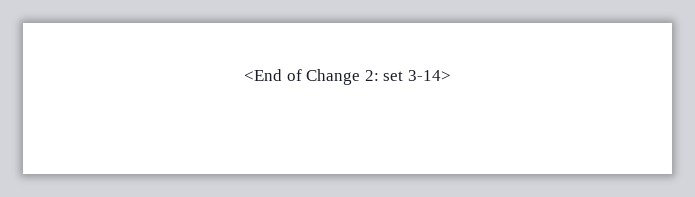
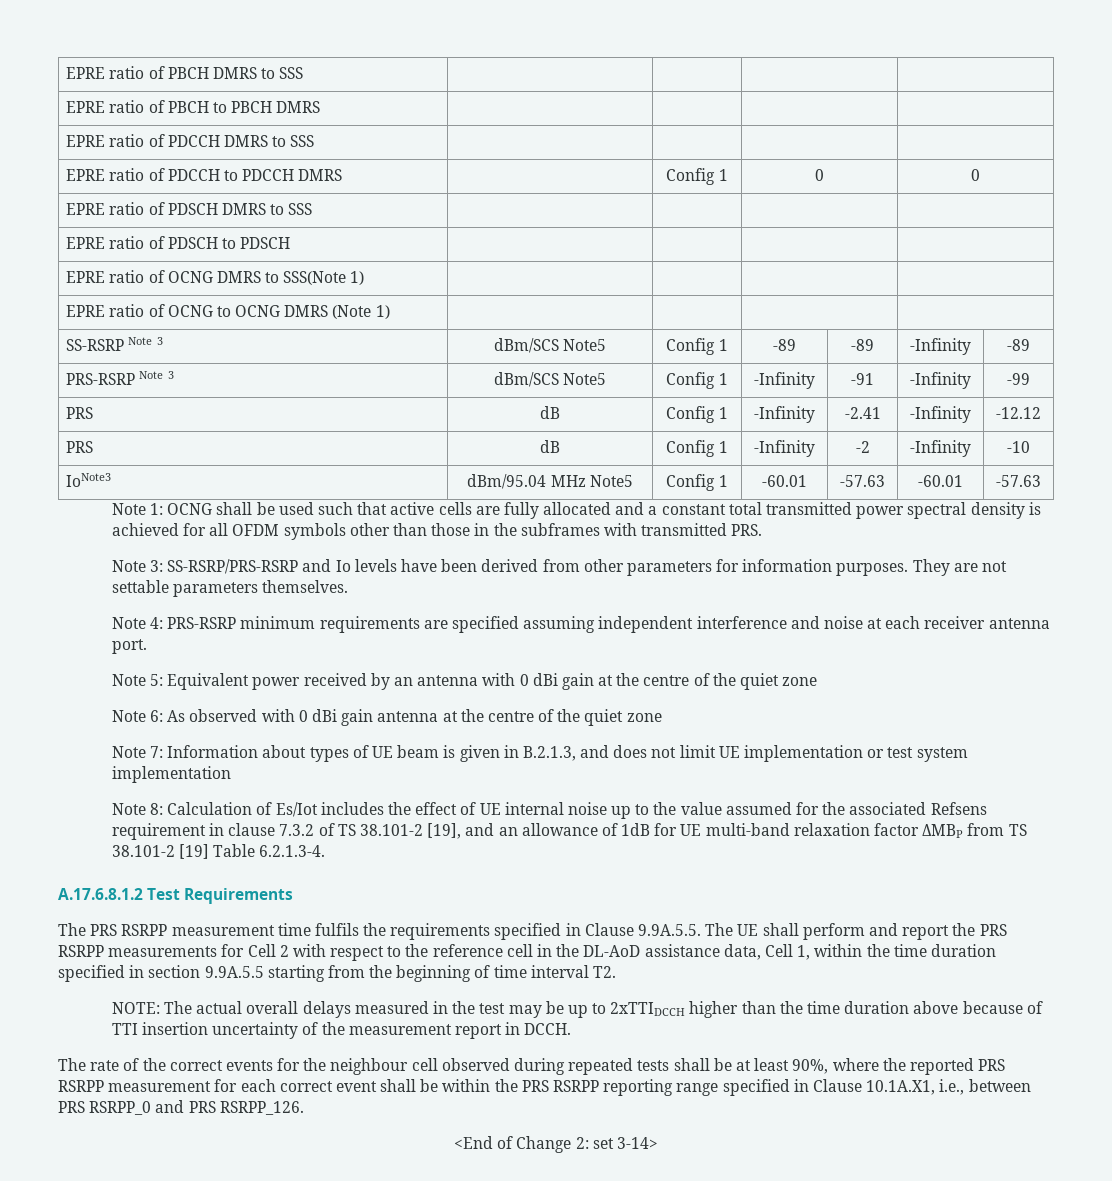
+ EPRE ratio of PBCH DMRS to SSS | | | |
+ EPRE ratio of PBCH to PBCH DMRS | | | |
+ EPRE ratio of PDCCH DMRS to SSS | | | |
+ EPRE ratio of PDCCH to PDCCH DMRS | | Config 1 | 0 | 0
+ EPRE ratio of PDSCH DMRS to SSS | | | |
+ EPRE ratio of PDSCH to PDSCH | | | |
+ EPRE ratio of OCNG DMRS to SSS(Note 1) | | | |
+ EPRE ratio of OCNG to OCNG DMRS (Note 1) | | | |
+ SS-RSRP Note 3 | dBm/SCS Note5 | Config 1 | -89 | -89 | -Infinity | -89
+ PRS-RSRP Note 3 | dBm/SCS Note5 | Config 1 | -Infinity | -91 | -Infinity | -99
+ PRS | dB | Config 1 | -Infinity | -2.41 | -Infinity | -12.12
+ PRS | dB | Config 1 | -Infinity | -2 | -Infinity | -10
+ IoNote3 | dBm/95.04 MHz Note5 | Config 1 | -60.01 | -57.63 | -60.01 | -57.63
+ Note 1: OCNG shall be used such that active cells are fully allocated and a constant total transmitted power spectral density is achieved for all OFDM symbols other than those in the subframes with transmitted PRS.
+ Note 3: SS-RSRP/PRS-RSRP and Io levels have been derived from other parameters for information purposes. They are not settable parameters themselves.
+ Note 4: PRS-RSRP minimum requirements are specified assuming independent interference and noise at each receiver antenna port.
+ Note 5: Equivalent power received by an antenna with 0 dBi gain at the centre of the quiet zone
+ Note 6: As observed with 0 dBi gain antenna at the centre of the quiet zone
+ Note 7: Information about types of UE beam is given in B.2.1.3, and does not limit UE implementation or test system implementation
+ Note 8: Calculation of Es/Iot includes the effect of UE internal noise up to the value assumed for the associated Refsens requirement in clause 7.3.2 of TS 38.101-2 [19], and an allowance of 1dB for UE multi-band relaxation factor ΔMBP from TS 38.101-2 [19] Table 6.2.1.3-4.
+ A.17.6.8.1.2 Test Requirements
+ The PRS RSRPP measurement time fulfils the requirements specified in Clause 9.9A.5.5. The UE shall perform and report the PRS RSRPP measurements for Cell 2 with respect to the reference cell in the DL-AoD assistance data, Cell 1, within the time duration specified in section 9.9A.5.5 starting from the beginning of time interval T2.
+ NOTE: The actual overall delays measured in the test may be up to 2xTTIDCCH higher than the time duration above because of TTI insertion uncertainty of the measurement report in DCCH.
+ The rate of the correct events for the neighbour cell observed during repeated tests shall be at least 90%, where the reported PRS RSRPP measurement for each correct event shall be within the PRS RSRPP reporting range specified in Clause 10.1A.X1, i.e., between PRS RSRPP_0 and PRS RSRPP_126.

